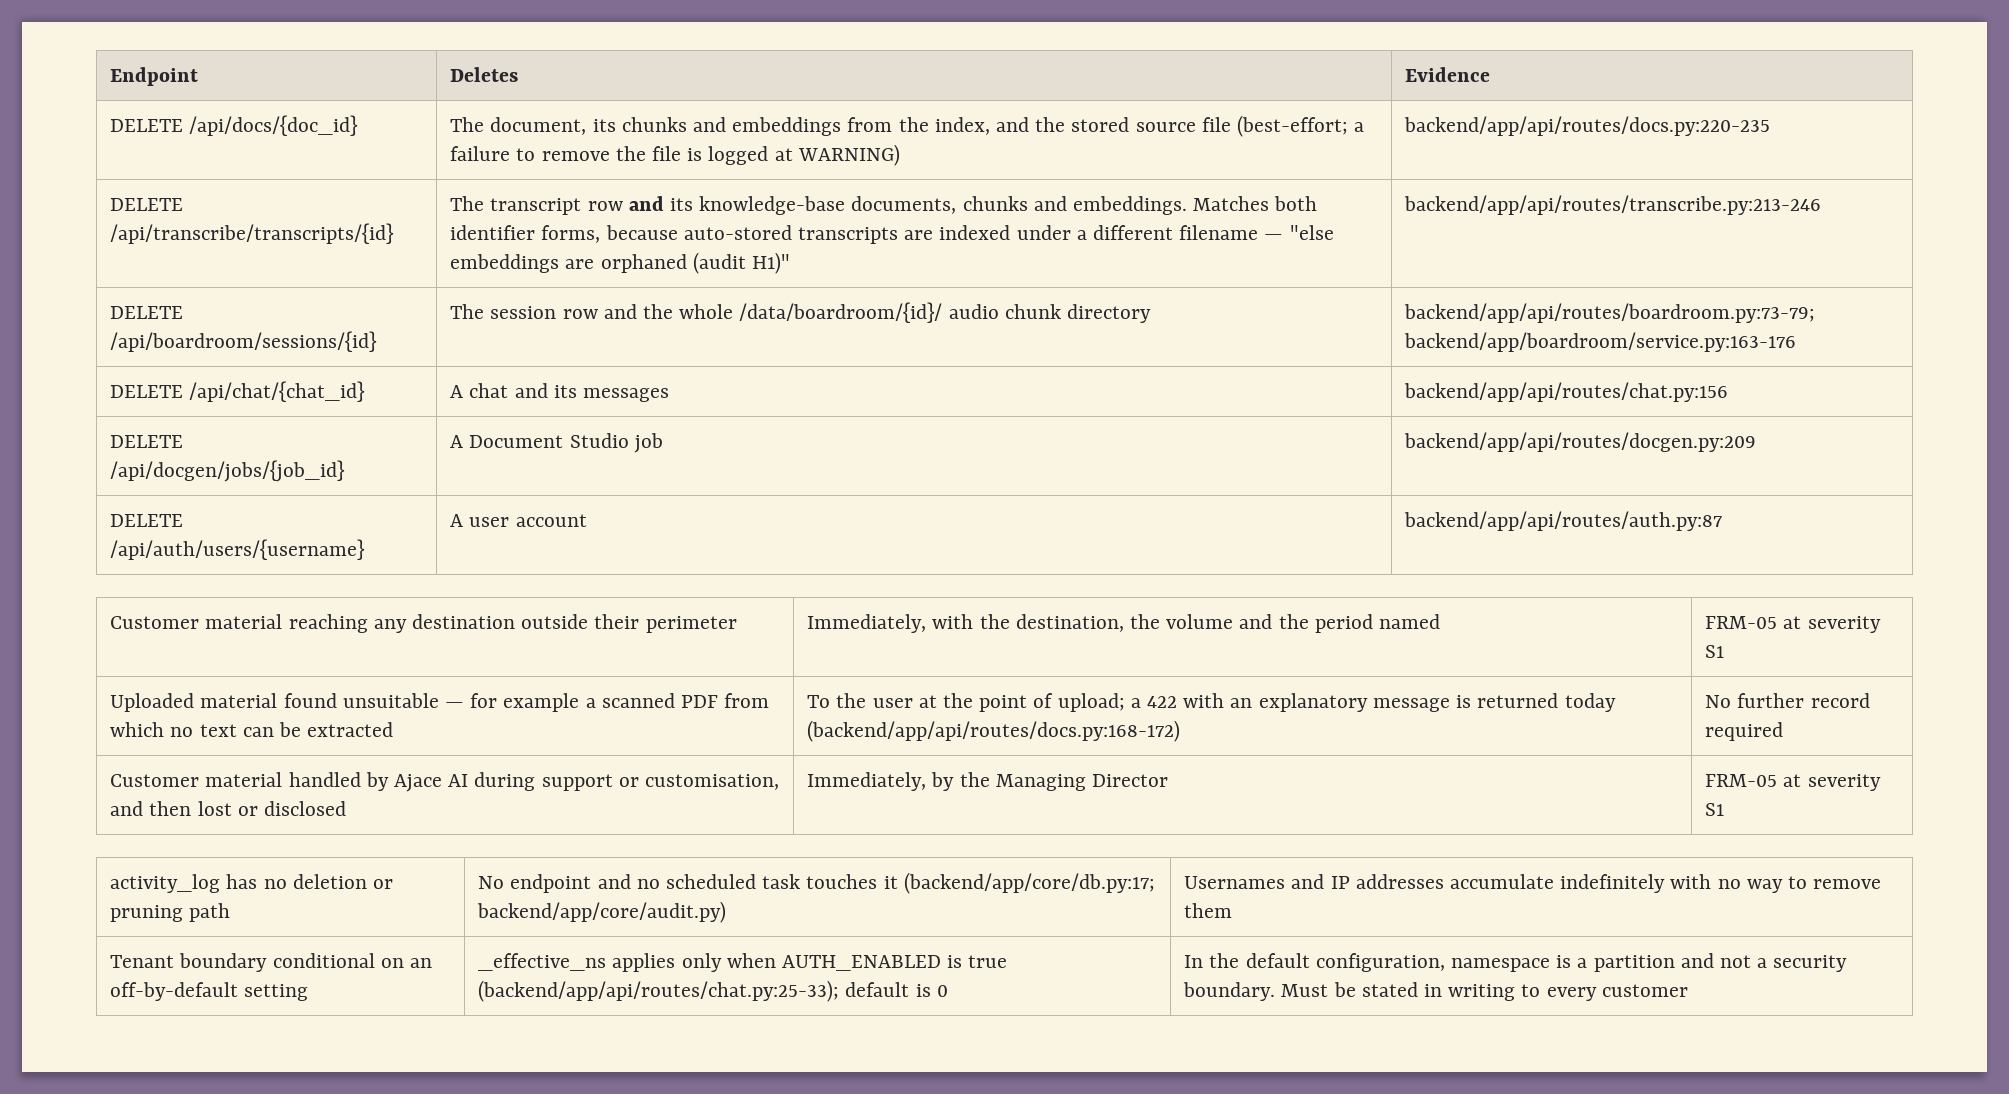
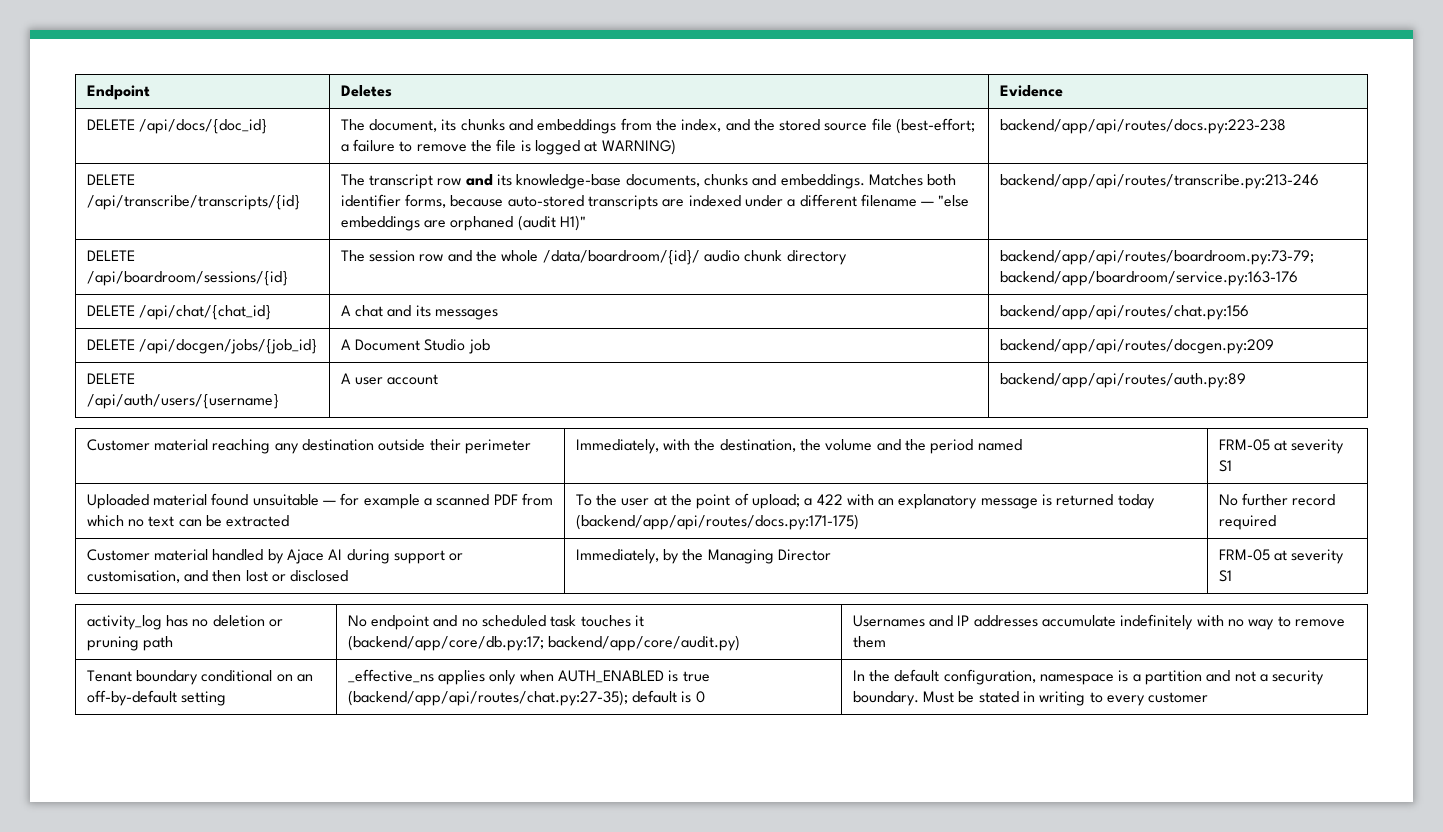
- DELETE /api/docs/{doc_id} | The document, its chunks and embeddings from the index, and the stored source file (best-effort; a failure to remove the file is logged at WARNING) | backend/app/api/routes/docs.py:220-235
+ DELETE /api/docs/{doc_id} | The document, its chunks and embeddings from the index, and the stored source file (best-effort; a failure to remove the file is logged at WARNING) | backend/app/api/routes/docs.py:223-238
- DELETE /api/auth/users/{username} | A user account | backend/app/api/routes/auth.py:87
+ DELETE /api/auth/users/{username} | A user account | backend/app/api/routes/auth.py:89
- Uploaded material found unsuitable — for example a scanned PDF from which no text can be extracted | To the user at the point of upload; a 422 with an explanatory message is returned today (backend/app/api/routes/docs.py:168-172) | No further record required
+ Uploaded material found unsuitable — for example a scanned PDF from which no text can be extracted | To the user at the point of upload; a 422 with an explanatory message is returned today (backend/app/api/routes/docs.py:171-175) | No further record required
- Tenant boundary conditional on an off-by-default setting | _effective_ns applies only when AUTH_ENABLED is true (backend/app/api/routes/chat.py:25-33); default is 0 | In the default configuration, namespace is a partition and not a security boundary. Must be stated in writing to every customer
+ Tenant boundary conditional on an off-by-default setting | _effective_ns applies only when AUTH_ENABLED is true (backend/app/api/routes/chat.py:27-35); default is 0 | In the default configuration, namespace is a partition and not a security boundary. Must be stated in writing to every customer

